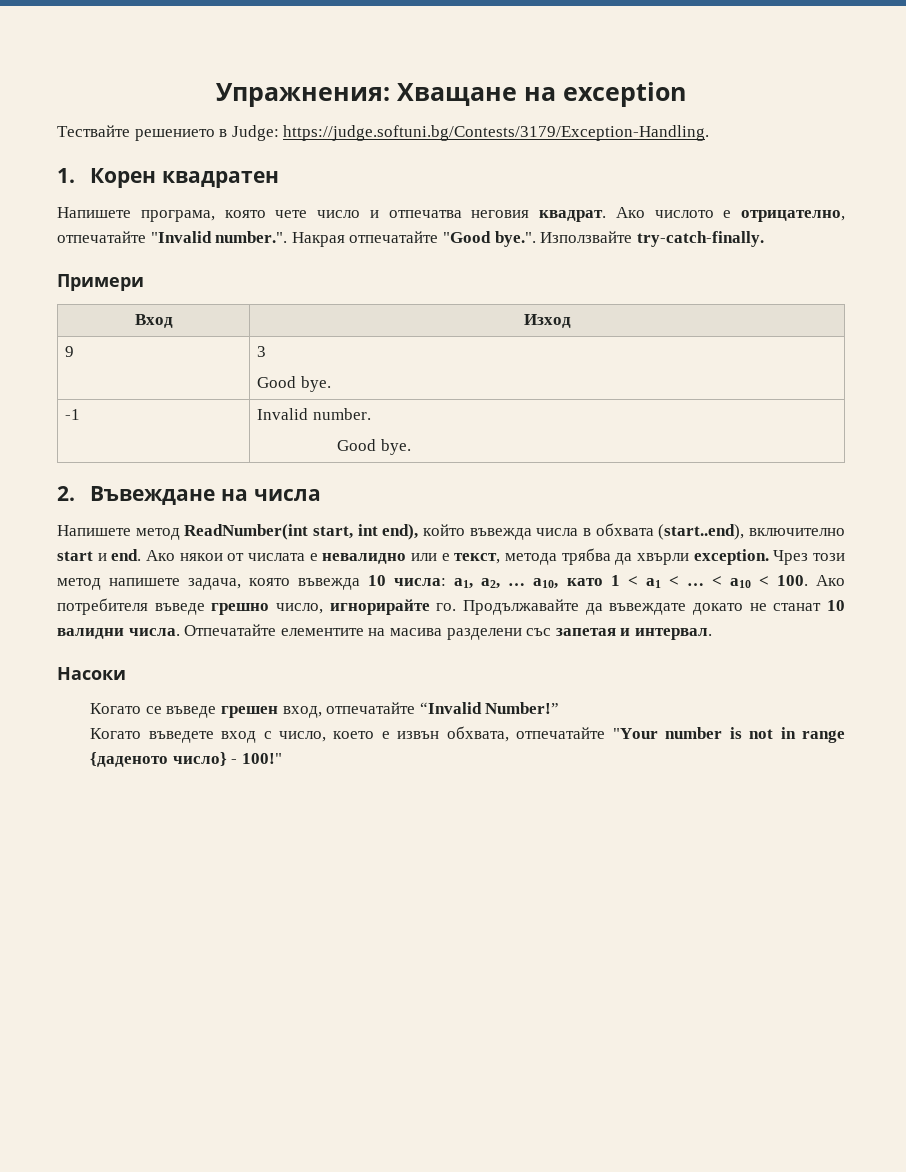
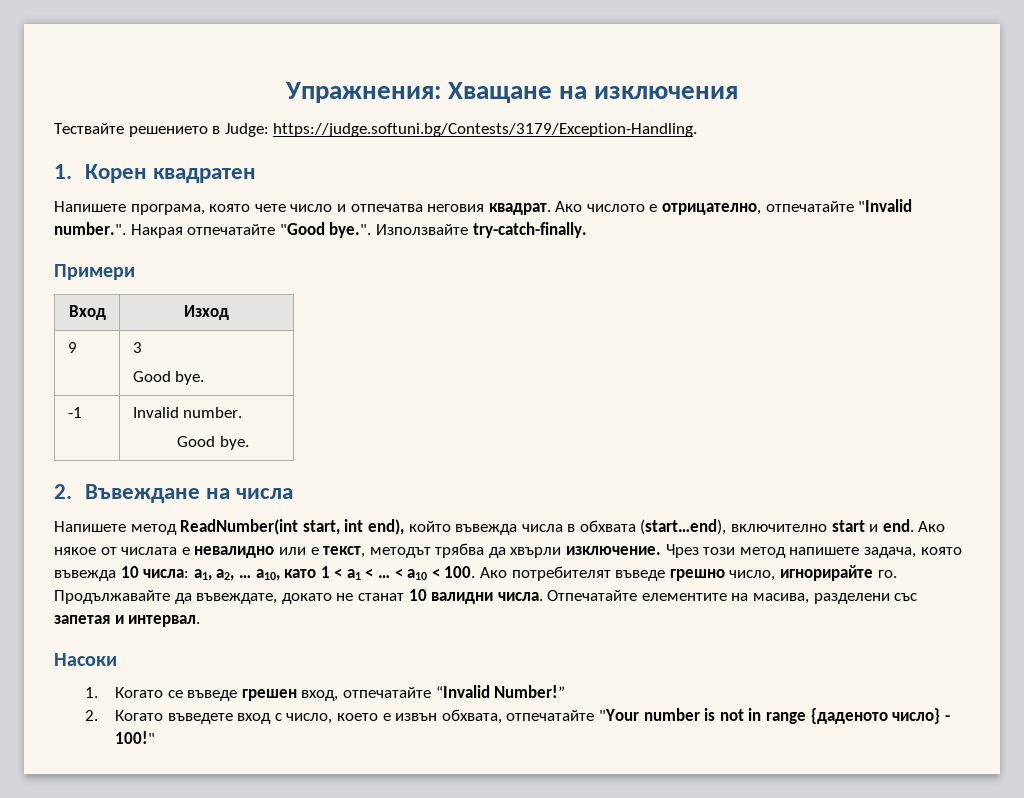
- Упражнения: Хващане на exception
+ Упражнения: Хващане на изключения
- Напишете метод ReadNumber(int start, int end), който въвежда числа в обхвата (start..end), включително start и end.
+ Напишете метод ReadNumber(int start, int end), който въвежда числа в обхвата (start…end), включително start и end.
- Ако някои от числата е невалидно или е текст, метода трябва да хвърли exception.
+ Ако някоe от числата е невалидно или е текст, методът трябва да хвърли изключение.
- < a10 < 100. Ако потребителя въведе грешно число, игнорирайте го.
+ < a10 < 100. Ако потребителят въведе грешно число, игнорирайте го.
- Продължавайте да въвеждате докато не станат 10 валидни числа.
+ Продължавайте да въвеждате, докато не станат 10 валидни числа.
- Отпечатайте елементите на масива разделени със запетая и интервал.
+ Отпечатайте елементите на масива, разделени със запетая и интервал.
- Когато се въведе грешен вход, отпечатайте “Invalid Number!”
+ 1. Когато се въведе грешен вход, отпечатайте “Invalid Number!”
- Когато въведете вход с число, което е извън обхвата, отпечатайте "Your number is not in range {даденото число} - 100!"
+ 2. Когато въведете вход с число, което е извън обхвата, отпечатайте "Your number is not in range {даденото число} - 100!"

